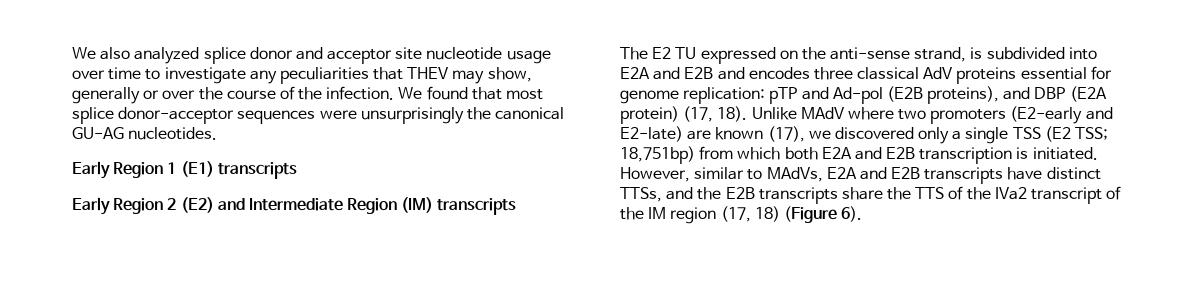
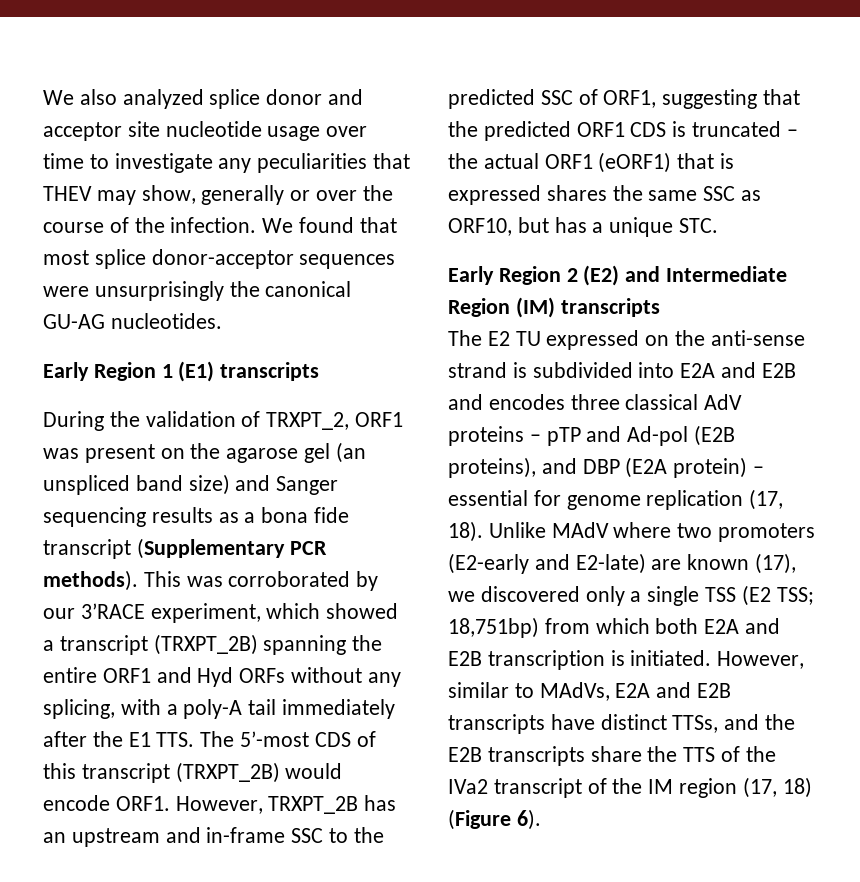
+ During the validation of TRXPT_2, ORF1 was present on the agarose gel (an unspliced band size) and Sanger sequencing results as a bona fide transcript (Supplementary PCR methods). This was corroborated by our 3’RACE experiment, which showed a transcript (TRXPT_2B) spanning the entire ORF1 and Hyd ORFs without any splicing, with a poly-A tail immediately after the E1 TTS. The 5’-most CDS of this transcript (TRXPT_2B) would encode ORF1. However, TRXPT_2B has an upstream and in-frame SSC to the predicted SSC of ORF1, suggesting that the predicted ORF1 CDS is truncated – the actual ORF1 (eORF1) that is expressed shares the same SSC as ORF10, but has a unique STC.
- The E2 TU expressed on the anti-sense strand, is subdivided into E2A and E2B and encodes three classical AdV proteins essential for genome replication: pTP and Ad-pol (E2B proteins), and DBP (E2A protein) (17, 18).
+ The E2 TU expressed on the anti-sense strand is subdivided into E2A and E2B and encodes three classical AdV proteins – pTP and Ad-pol (E2B proteins), and DBP (E2A protein) – essential for genome replication (17, 18).

